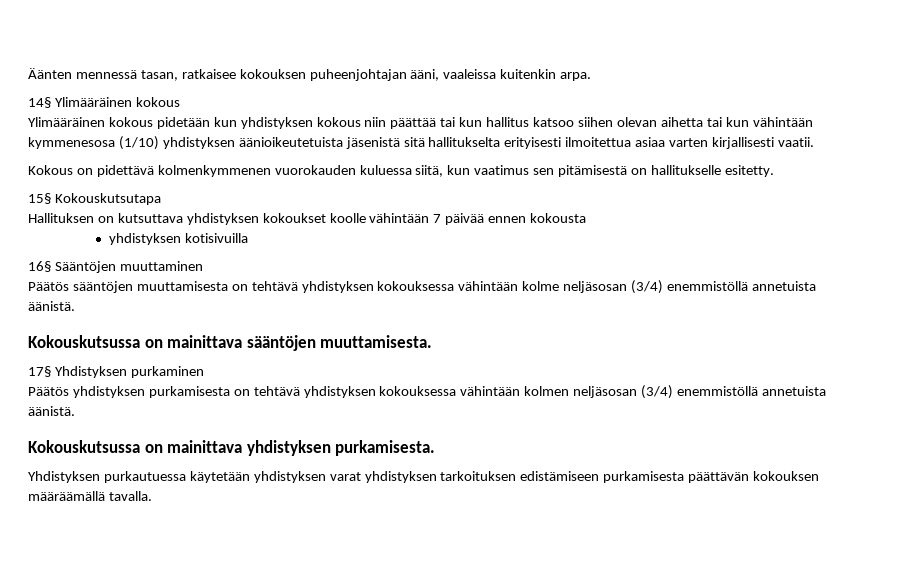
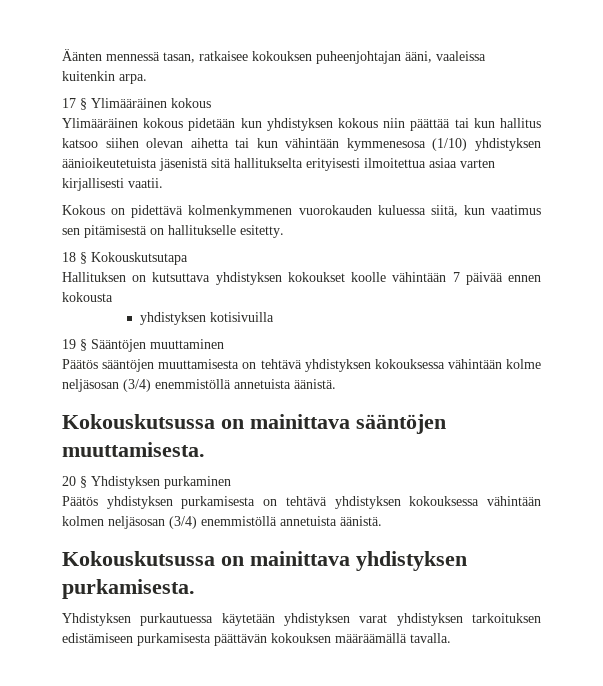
- 14§ Ylimääräinen kokous
+ 17 § Ylimääräinen kokous
- 15§ Kokouskutsutapa
+ 18 § Kokouskutsutapa
- 16§ Sääntöjen muuttaminen
+ 19 § Sääntöjen muuttaminen
- 17§ Yhdistyksen purkaminen
+ 20 § Yhdistyksen purkaminen

